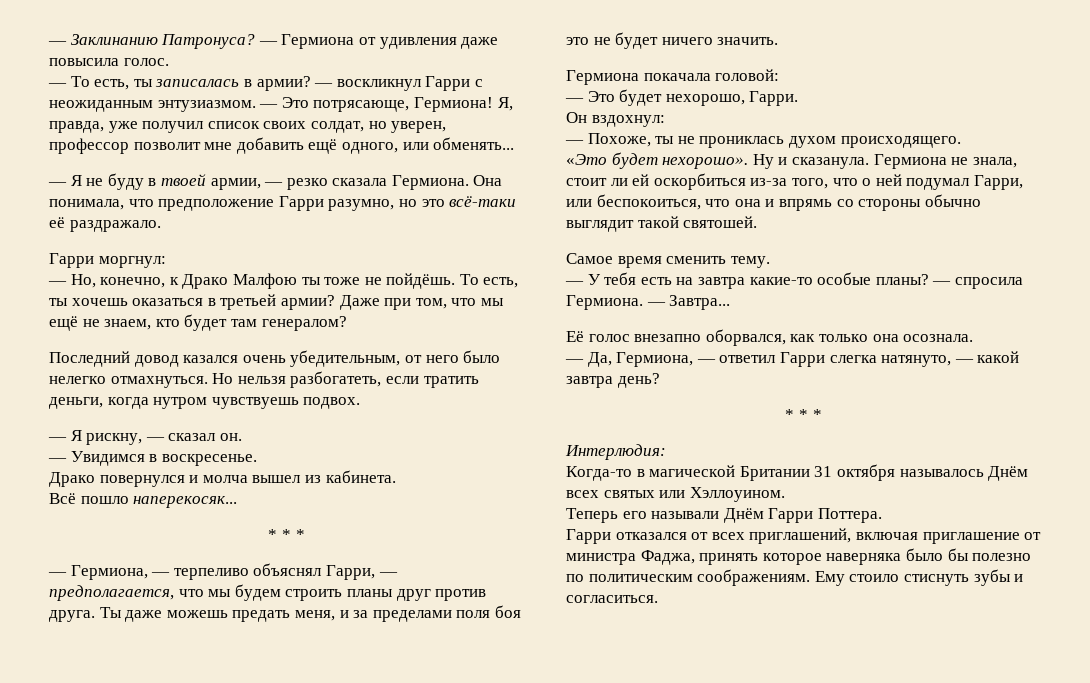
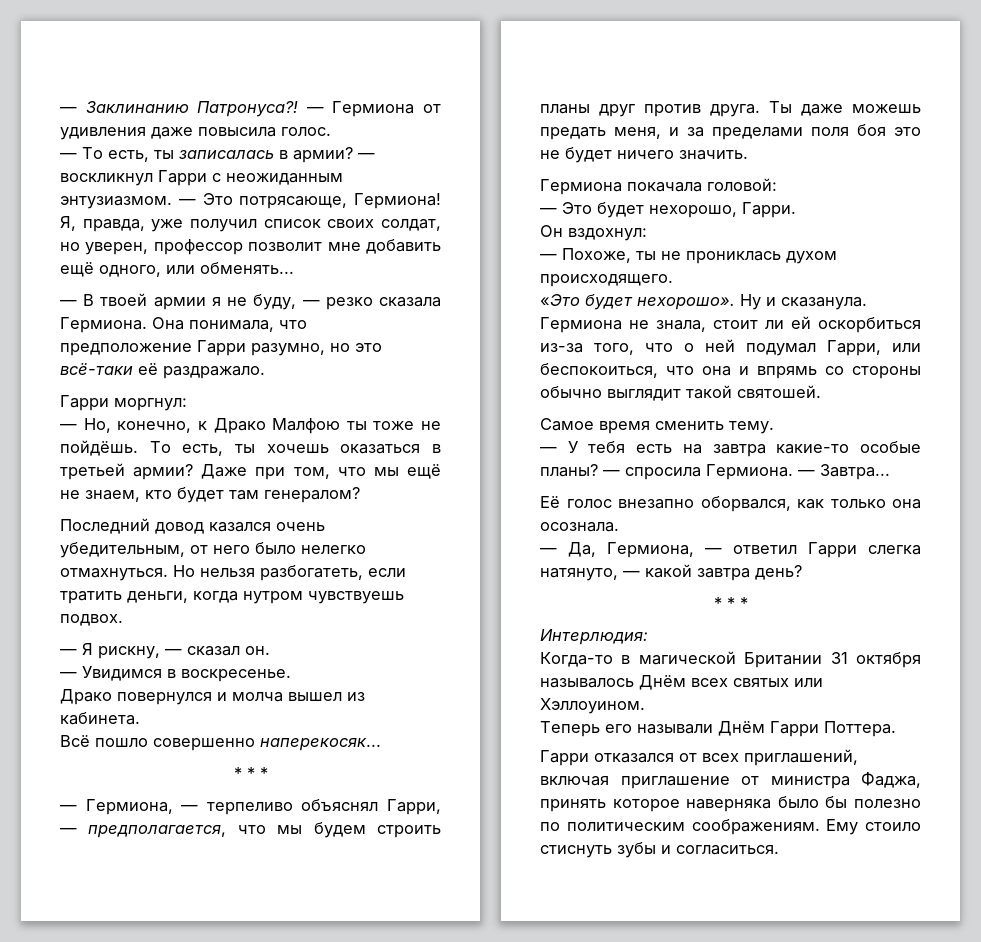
- — Заклинанию Патронуса?
+ — Заклинанию Патронуса?!
- — Я не буду в твоей армии, — резко сказала Гермиона.
+ — В твоей армии я не буду, — резко сказала Гермиона.
- Всё пошло наперекосяк...
+ Всё пошло совершенно наперекосяк...

